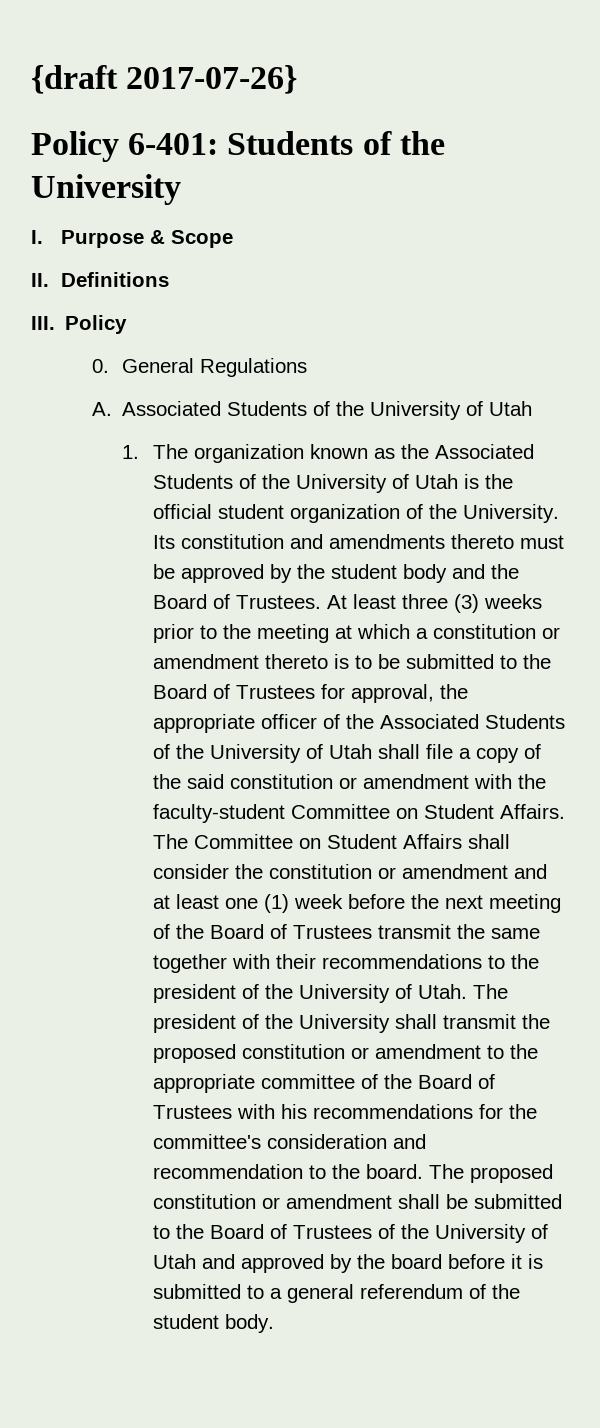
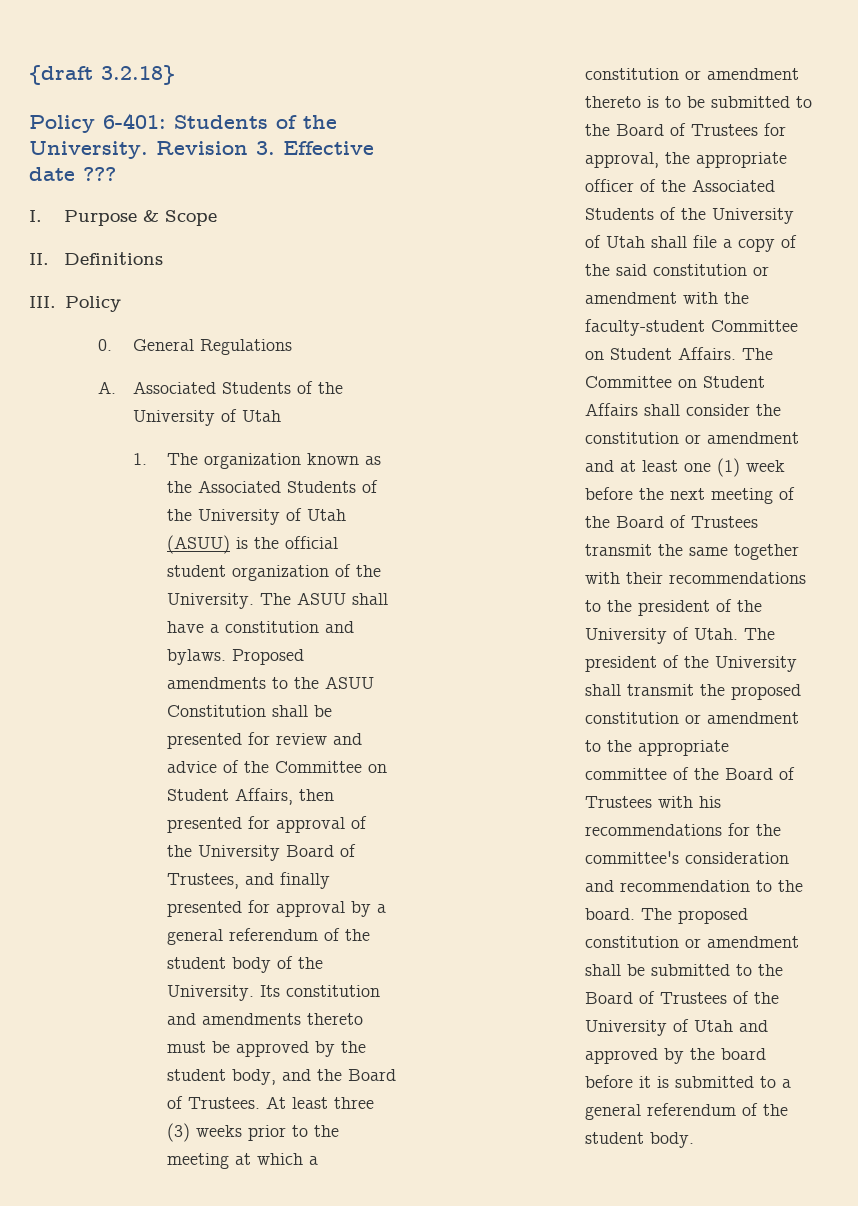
- {draft 2017-07-26}
+ {draft 3.2.18}
- Policy 6-401: Students of the University
+ Policy 6-401: Students of the University. Revision 3. Effective date ???
- 1. The organization known as the Associated Students of the University of Utah is the official student organization of the University.
+ 1. The organization known as the Associated Students of the University of Utah (ASUU) is the official student organization of the University.
+ The ASUU shall have a constitution and bylaws. Proposed amendments to the ASUU Constitution shall be presented for review and advice of the Committee on Student Affairs, then presented for approval of the University Board of Trustees, and finally presented for approval by a general referendum of the student body of the University.
- Its constitution and amendments thereto must be approved by the student body and the Board of Trustees.
+ Its constitution and amendments thereto must be approved by the student body, and the Board of Trustees.

